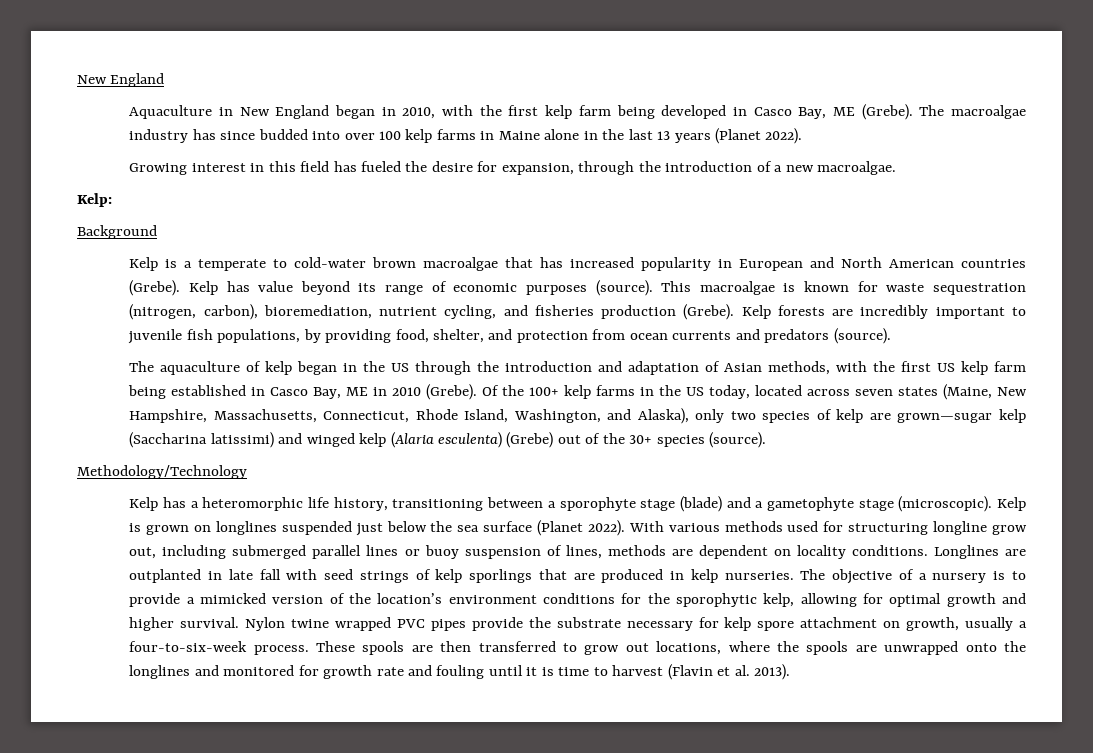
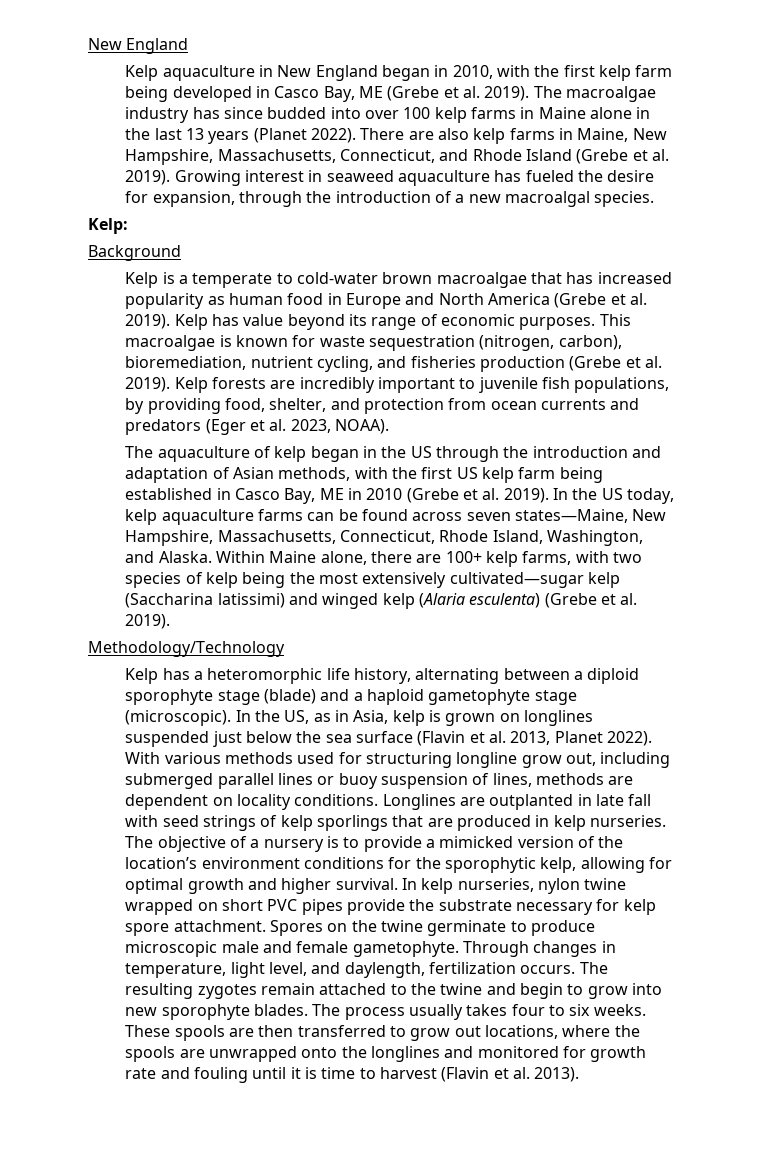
- Aquaculture in New England began in 2010, with the first kelp farm being developed in Casco Bay, ME (Grebe).
+ Kelp aquaculture in New England began in 2010, with the first kelp farm being developed in Casco Bay, ME (Grebe et al. 2019).
- The macroalgae industry has since budded into over 100 kelp farms in Maine alone in the last 13 years (Planet 2022).
- Growing interest in this field has fueled the desire for expansion, through the introduction of a new macroalgae.
+ The macroalgae industry has since budded into over 100 kelp farms in Maine alone in the last 13 years (Planet 2022). There are also kelp farms in Maine, New Hampshire, Massachusetts, Connecticut, and Rhode Island (Grebe et al. 2019). Growing interest in seaweed aquaculture has fueled the desire for expansion, through the introduction of a new macroalgal species.
- Kelp is a temperate to cold-water brown macroalgae that has increased popularity in European and North American countries (Grebe).
+ Kelp is a temperate to cold-water brown macroalgae that has increased popularity as human food in Europe and North America (Grebe et al. 2019).
- Kelp has value beyond its range of economic purposes (source).
+ Kelp has value beyond its range of economic purposes.
- This macroalgae is known for waste sequestration (nitrogen, carbon), bioremediation, nutrient cycling, and fisheries production (Grebe).
+ This macroalgae is known for waste sequestration (nitrogen, carbon), bioremediation, nutrient cycling, and fisheries production (Grebe et al. 2019).
- Kelp forests are incredibly important to juvenile fish populations, by providing food, shelter, and protection from ocean currents and predators (source).
+ Kelp forests are incredibly important to juvenile fish populations, by providing food, shelter, and protection from ocean currents and predators (Eger et al. 2023, NOAA).
- The aquaculture of kelp began in the US through the introduction and adaptation of Asian methods, with the first US kelp farm being established in Casco Bay, ME in 2010 (Grebe). Of the 100+ kelp farms in the US today, located across seven states (Maine, New Hampshire, Massachusetts, Connecticut, Rhode Island, Washington, and Alaska), only two species of kelp are grown—sugar kelp (Saccharina latissimi) and winged kelp (Alaria esculenta) (Grebe) out of the 30+ species (source).
+ The aquaculture of kelp began in the US through the introduction and adaptation of Asian methods, with the first US kelp farm being established in Casco Bay, ME in 2010 (Grebe et al. 2019). In the US today, kelp aquaculture farms can be found across seven states—Maine, New Hampshire, Massachusetts, Connecticut, Rhode Island, Washington, and Alaska. Within Maine alone, there are 100+ kelp farms, with two species of kelp being the most extensively cultivated—sugar kelp (Saccharina latissimi) and winged kelp (Alaria esculenta) (Grebe et al. 2019).
- Kelp has a heteromorphic life history, transitioning between a sporophyte stage (blade) and a gametophyte stage (microscopic).
+ Kelp has a heteromorphic life history, alternating between a diploid sporophyte stage (blade) and a haploid gametophyte stage (microscopic).
- Kelp is grown on longlines suspended just below the sea surface (Planet 2022).
+ In the US, as in Asia, kelp is grown on longlines suspended just below the sea surface (Flavin et al. 2013, Planet 2022).
- Nylon twine wrapped PVC pipes provide the substrate necessary for kelp spore attachment on growth, usually a four-to-six-week process.
+ In kelp nurseries, nylon twine wrapped on short PVC pipes provide the substrate necessary for kelp spore attachment. Spores on the twine germinate to produce microscopic male and female gametophyte. Through changes in temperature, light level, and daylength, fertilization occurs. The resulting zygotes remain attached to the twine and begin to grow into new sporophyte blades. The process usually takes four to six weeks.

